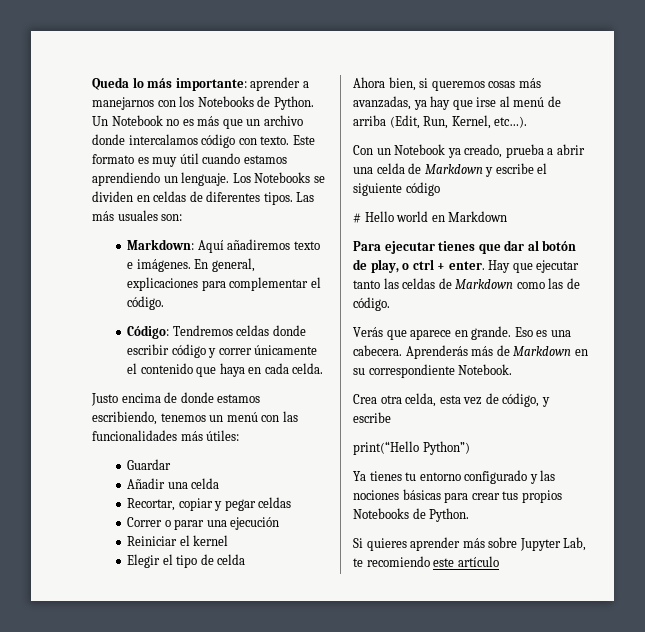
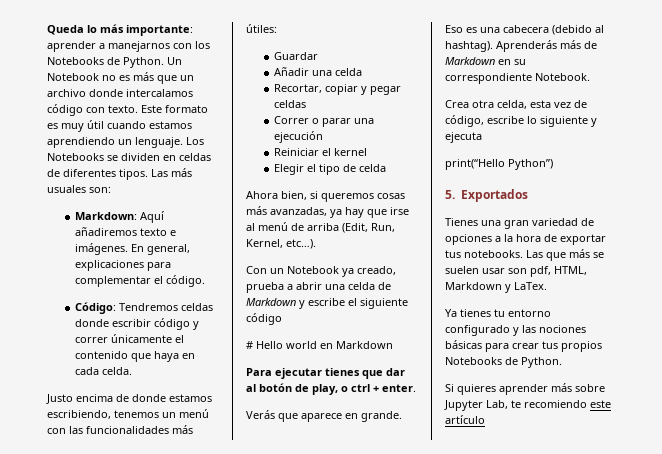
- Hay que ejecutar tanto las celdas de Markdown como las de código.
- Eso es una cabecera.
+ Eso es una cabecera (debido al hashtag).
- Crea otra celda, esta vez de código, y escribe
+ Crea otra celda, esta vez de código, escribe lo siguiente y ejecuta
  print(“Hello Python”)
+ 5. Exportados
+ Tienes una gran variedad de opciones a la hora de exportar tus notebooks. Las que más se suelen usar son pdf, HTML, Markdown y LaTex.

